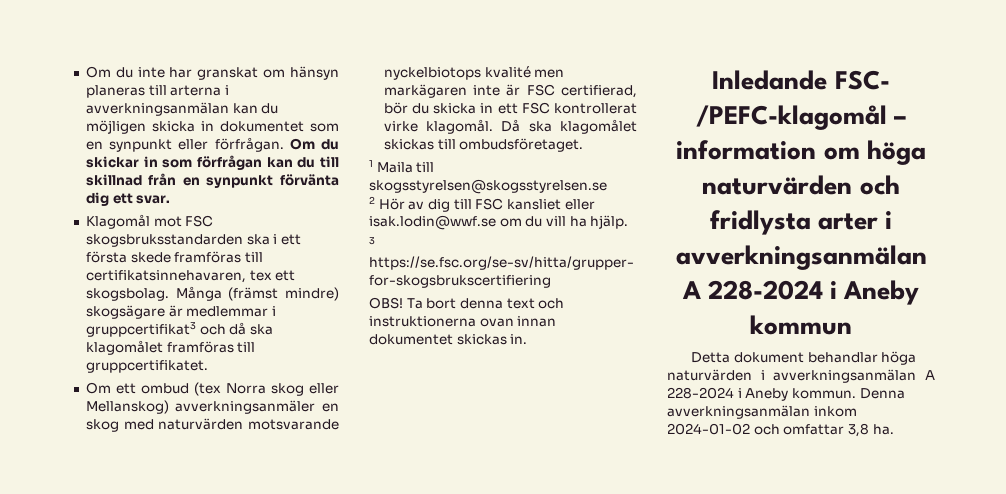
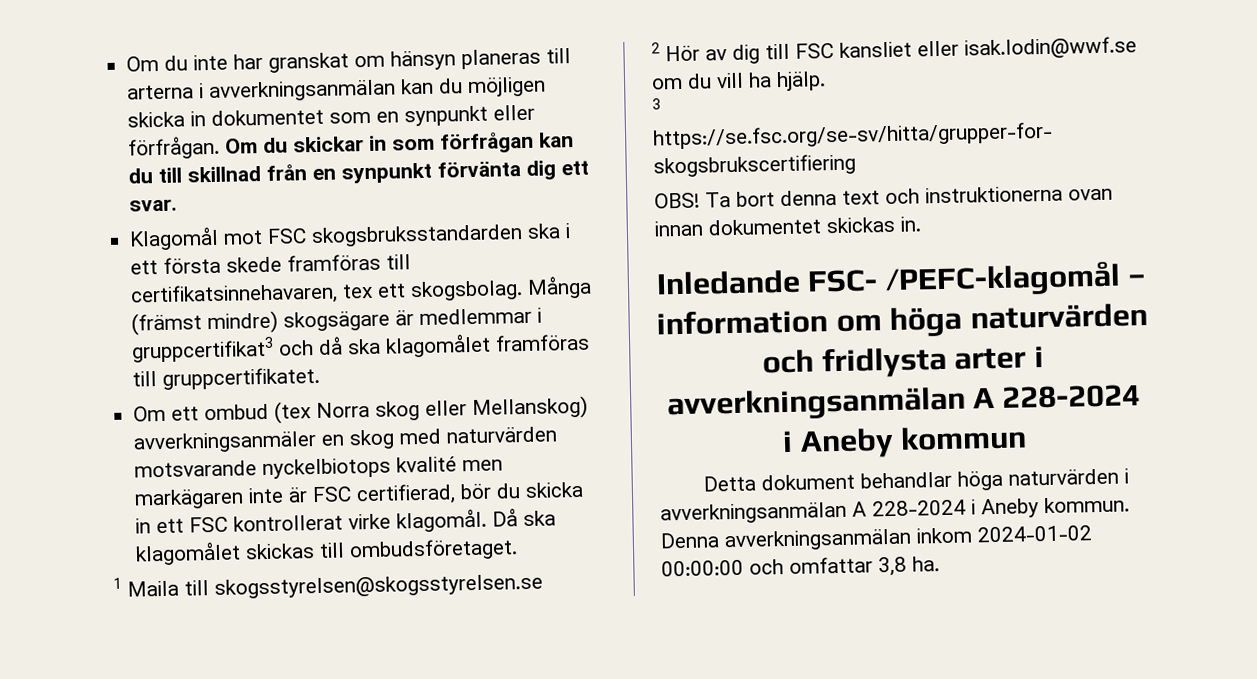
- Denna avverkningsanmälan inkom 2024-01-02 och omfattar 3,8 ha.
+ Denna avverkningsanmälan inkom 2024-01-02 00:00:00 och omfattar 3,8 ha.

